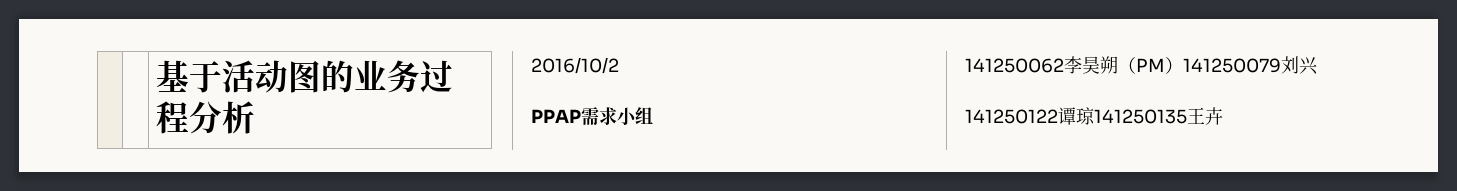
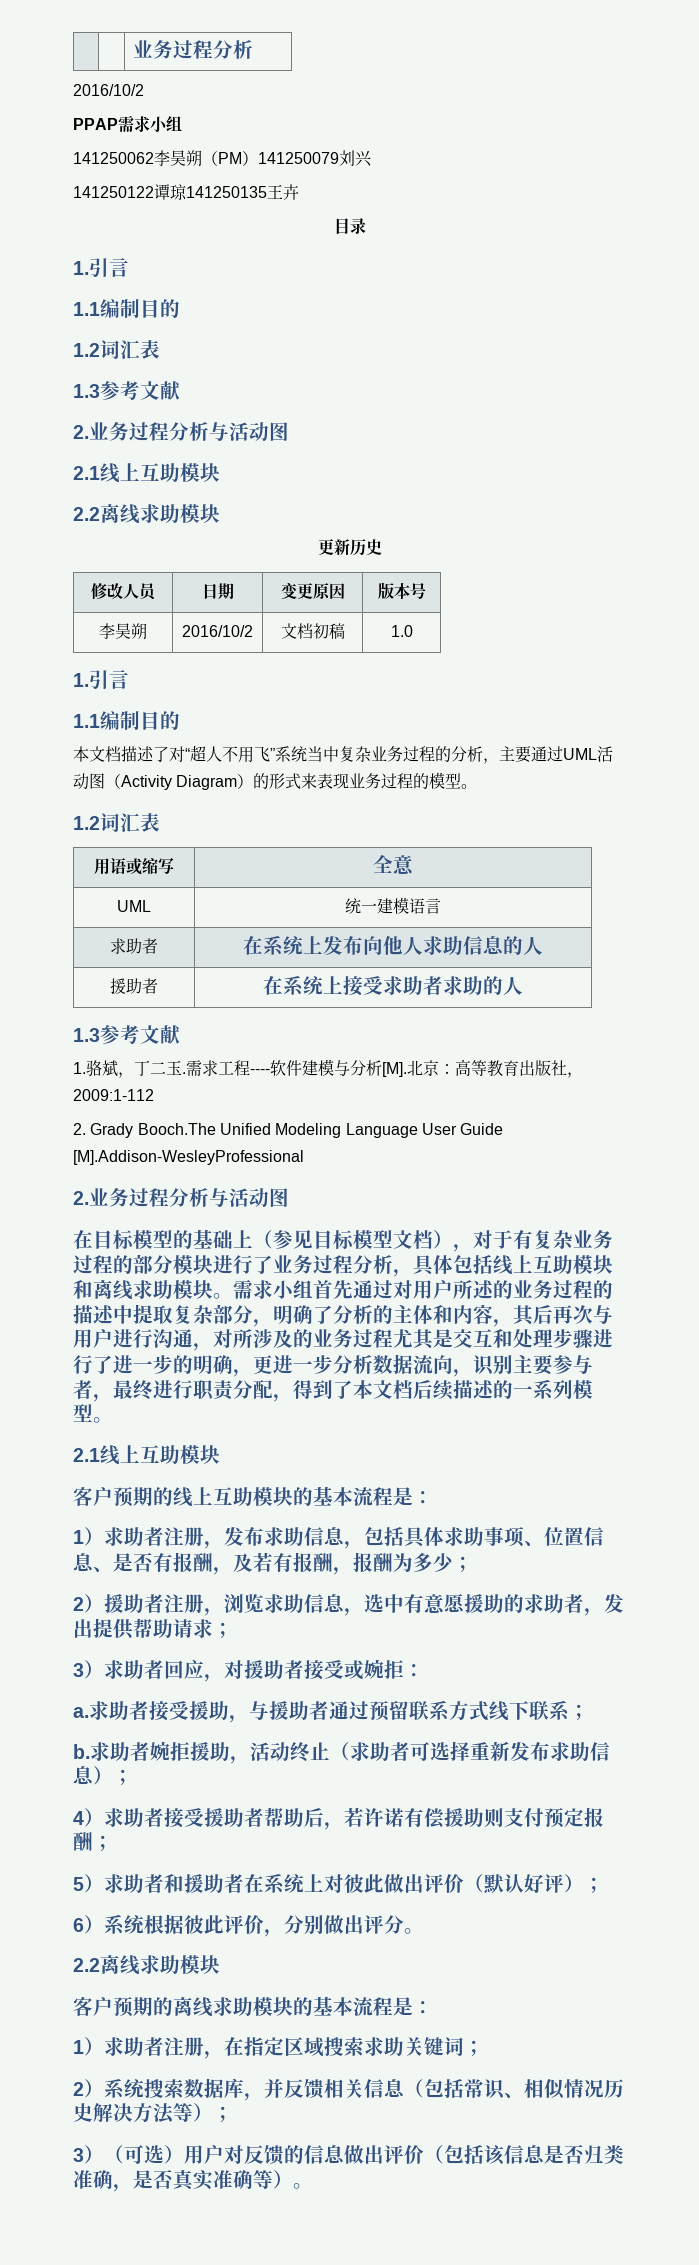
- | | 基于活动图的业务过程分析
+ | | 业务过程分析
+ 目录
+ 1.引言
+ 1.1编制目的
+ 1.2词汇表
+ 1.3参考文献
+ 2.业务过程分析与活动图
+ 2.1线上互助模块
+ 2.2离线求助模块
+ 更新历史
+ 修改人员 | 日期 | 变更原因 | 版本号
+ 李昊朔 | 2016/10/2 | 文档初稿 | 1.0
+ 1.引言
+ 1.1编制目的
+ 本文档描述了对“超人不用飞”系统当中复杂业务过程的分析，主要通过UML活动图（Activity Diagram）的形式来表现业务过程的模型。
+ 1.2词汇表
+ 用语或缩写 | 全意
+ UML | 统一建模语言
+ 求助者 | 在系统上发布向他人求助信息的人
+ 援助者 | 在系统上接受求助者求助的人
+ 1.3参考文献
+ 1.骆斌，丁二玉.需求工程----软件建模与分析[M].北京：高等教育出版社，2009:1-112
+ 2. Grady Booch.The Unified Modeling Language User Guide [M].Addison-WesleyProfessional
+ 2.业务过程分析与活动图
+ 在目标模型的基础上（参见目标模型文档），对于有复杂业务过程的部分模块进行了业务过程分析，具体包括线上互助模块和离线求助模块。需求小组首先通过对用户所述的业务过程的描述中提取复杂部分，明确了分析的主体和内容，其后再次与用户进行沟通，对所涉及的业务过程尤其是交互和处理步骤进行了进一步的明确，更进一步分析数据流向，识别主要参与者，最终进行职责分配，得到了本文档后续描述的一系列模型。
+ 2.1线上互助模块
+ 客户预期的线上互助模块的基本流程是：
+ 1）求助者注册，发布求助信息，包括具体求助事项、位置信息、是否有报酬，及若有报酬，报酬为多少；
+ 2）援助者注册，浏览求助信息，选中有意愿援助的求助者，发出提供帮助请求；
+ 3）求助者回应，对援助者接受或婉拒：
+ a.求助者接受援助，与援助者通过预留联系方式线下联系；
+ b.求助者婉拒援助，活动终止（求助者可选择重新发布求助信息）；
+ 4）求助者接受援助者帮助后，若许诺有偿援助则支付预定报酬；
+ 5）求助者和援助者在系统上对彼此做出评价（默认好评）；
+ 6）系统根据彼此评价，分别做出评分。
+ 2.2离线求助模块
+ 客户预期的离线求助模块的基本流程是：
+ 1）求助者注册，在指定区域搜索求助关键词；
+ 2）系统搜索数据库，并反馈相关信息（包括常识、相似情况历史解决方法等）；
+ 3）（可选）用户对反馈的信息做出评价（包括该信息是否归类准确，是否真实准确等）。

